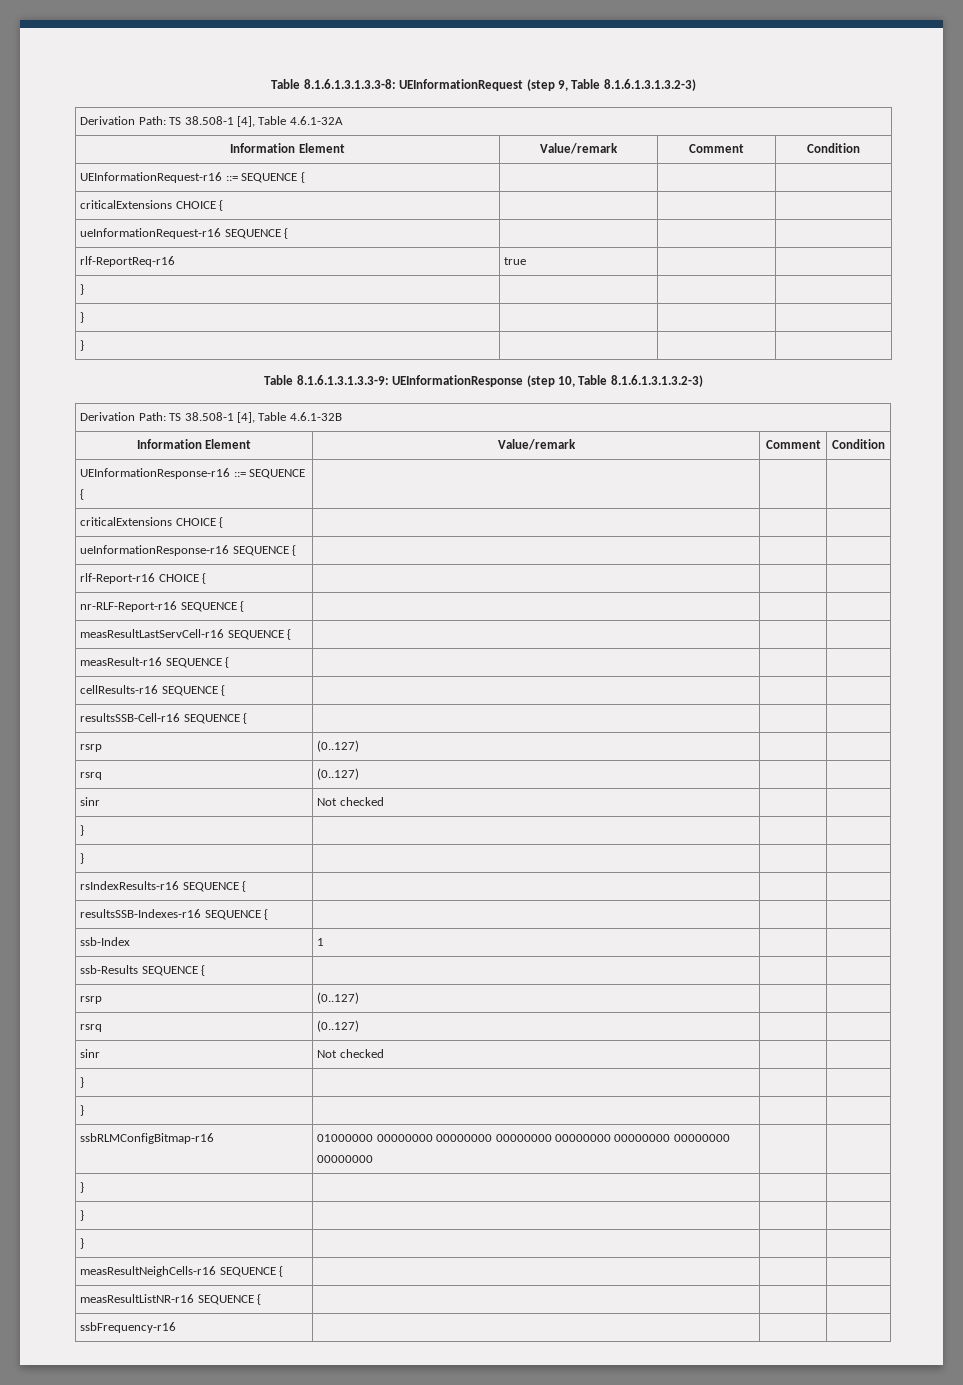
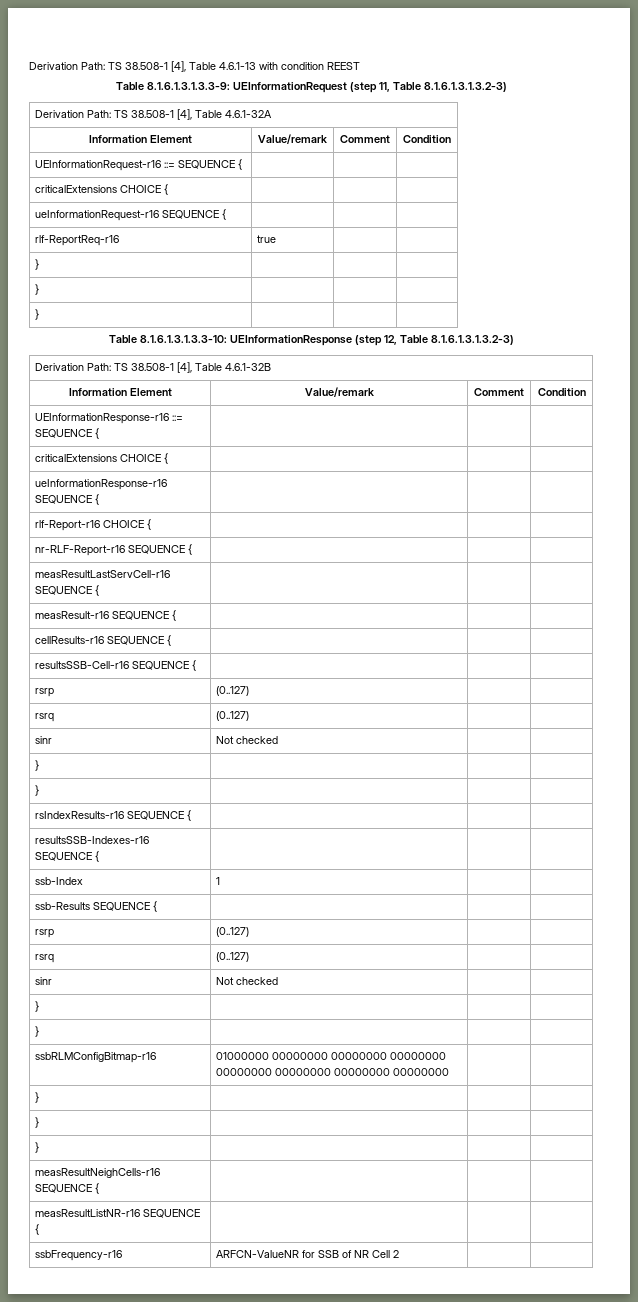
- Table 8.1.6.1.3.1.3.3-8: UEInformationRequest (step 9, Table 8.1.6.1.3.1.3.2-3)
+ Derivation Path: TS 38.508-1 [4], Table 4.6.1-13 with condition REEST
+ Table 8.1.6.1.3.1.3.3-9: UEInformationRequest (step 11, Table 8.1.6.1.3.1.3.2-3)
- Table 8.1.6.1.3.1.3.3-9: UEInformationResponse (step 10, Table 8.1.6.1.3.1.3.2-3)
+ Table 8.1.6.1.3.1.3.3-10: UEInformationResponse (step 12, Table 8.1.6.1.3.1.3.2-3)
- ssbFrequency-r16 | | |
+ ssbFrequency-r16 | ARFCN-ValueNR for SSB of NR Cell 2 | |

